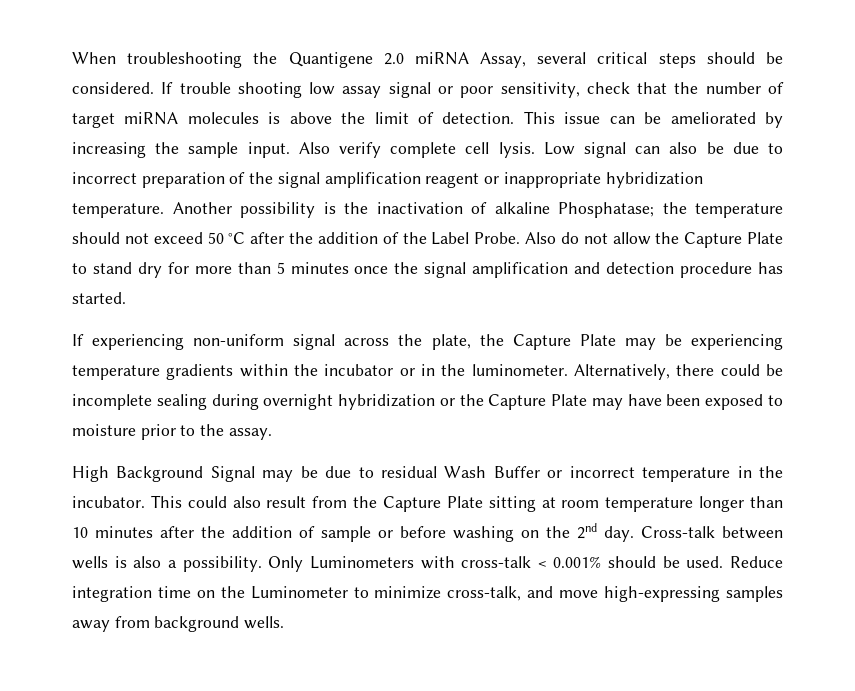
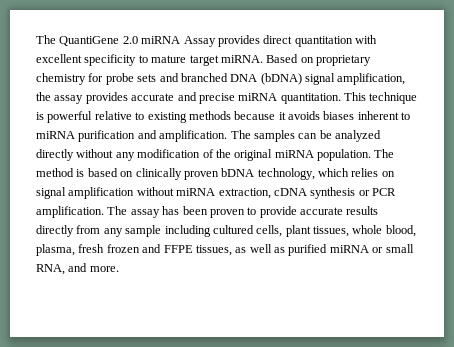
- When troubleshooting the Quantigene 2.0 miRNA Assay, several critical steps should be considered. If trouble shooting low assay signal or poor sensitivity, check that the number of target miRNA molecules is above the limit of detection. This issue can be ameliorated by increasing the sample input. Also verify complete cell lysis. Low signal can also be due to incorrect preparation of the signal amplification reagent or inappropriate hybridization temperature. Another possibility is the inactivation of alkaline Phosphatase; the temperature should not exceed 50 °C after the addition of the Label Probe. Also do not allow the Capture Plate to stand dry for more than 5 minutes once the signal amplification and detection procedure has started.
- If experiencing non-uniform signal across the plate, the Capture Plate may be experiencing temperature gradients within the incubator or in the luminometer. Alternatively, there could be incomplete sealing during overnight hybridization or the Capture Plate may have been exposed to moisture prior to the assay.
- High Background Signal may be due to residual Wash Buffer or incorrect temperature in the incubator. This could also result from the Capture Plate sitting at room temperature longer than 10 minutes after the addition of sample or before washing on the 2nd day. Cross-talk between wells is also a possibility. Only Luminometers with cross-talk < 0.001% should be used. Reduce integration time on the Luminometer to minimize cross-talk, and move high-expressing samples away from background wells.
+ The QuantiGene 2.0 miRNA Assay provides direct quantitation with excellent specificity to mature target miRNA. Based on proprietary chemistry for probe sets and branched DNA (bDNA) signal amplification, the assay provides accurate and precise miRNA quantitation. This technique is powerful relative to existing methods because it avoids biases inherent to miRNA purification and amplification. The samples can be analyzed directly without any modification of the original miRNA population. The method is based on clinically proven bDNA technology, which relies on signal amplification without miRNA extraction, cDNA synthesis or PCR amplification. The assay has been proven to provide accurate results directly from any sample including cultured cells, plant tissues, whole blood, plasma, fresh frozen and FFPE tissues, as well as purified miRNA or small RNA, and more.

